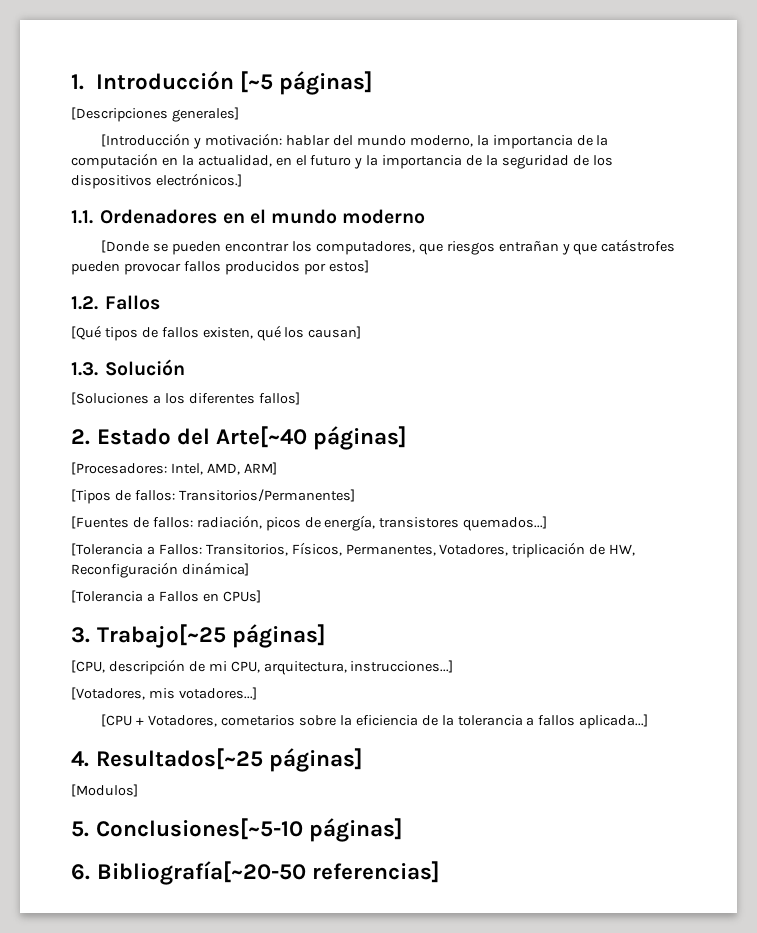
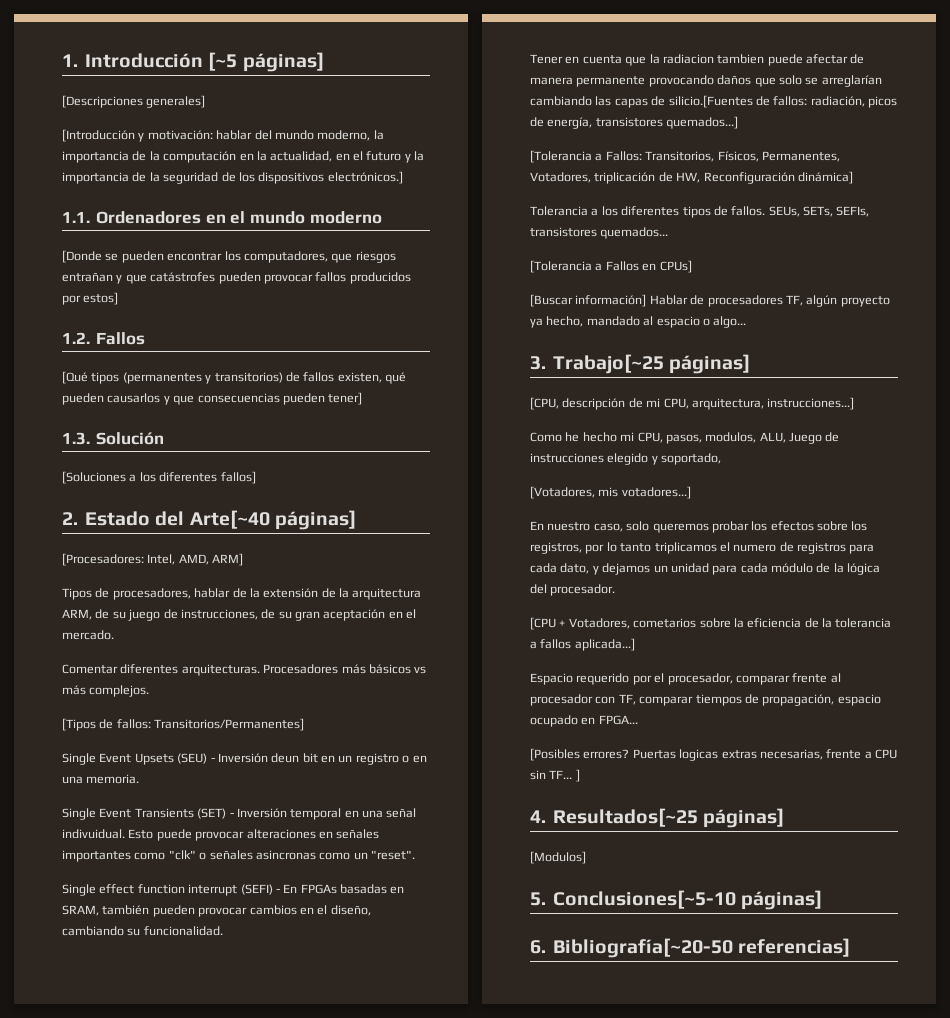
- [Qué tipos de fallos existen, qué los causan]
+ [Qué tipos (permanentes y transitorios) de fallos existen, qué pueden causarlos y que consecuencias pueden tener]
+ Tipos de procesadores, hablar de la extensión de la arquitectura ARM, de su juego de instrucciones, de su gran aceptación en el mercado.
+ Comentar diferentes arquitecturas. Procesadores más básicos vs más complejos.
  [Tipos de fallos: Transitorios/Permanentes]
- [Fuentes de fallos: radiación, picos de energía, transistores quemados...]
+ Single Event Upsets (SEU) - Inversión deun bit en un registro o en una memoria.
+ Single Event Transients (SET) - Inversión temporal en una señal indivuidual. Esto puede provocar alteraciones en señales importantes como "clk" o señales asincronas como un "reset".
+ Single effect function interrupt (SEFI) - En FPGAs basadas en SRAM, también pueden provocar cambios en el diseño, cambiando su funcionalidad.
+ Tener en cuenta que la radiacion tambien puede afectar de manera permanente provocando daños que solo se arreglarían cambiando las capas de silicio.[Fuentes de fallos: radiación, picos de energía, transistores quemados...]
+ Tolerancia a los diferentes tipos de fallos. SEUs, SETs, SEFIs, transistores quemados...
+ [Buscar información] Hablar de procesadores TF, algún proyecto ya hecho, mandado al espacio o algo...
+ Como he hecho mi CPU, pasos, modulos, ALU, Juego de instrucciones elegido y soportado,
  [Votadores, mis votadores...]
+ En nuestro caso, solo queremos probar los efectos sobre los registros, por lo tanto triplicamos el numero de registros para cada dato, y dejamos un unidad para cada módulo de la lógica del procesador.
+ Espacio requerido por el procesador, comparar frente al procesador con TF, comparar tiempos de propagación, espacio ocupado en FPGA...
+ [Posibles errores? Puertas logicas extras necesarias, frente a CPU sin TF... ]

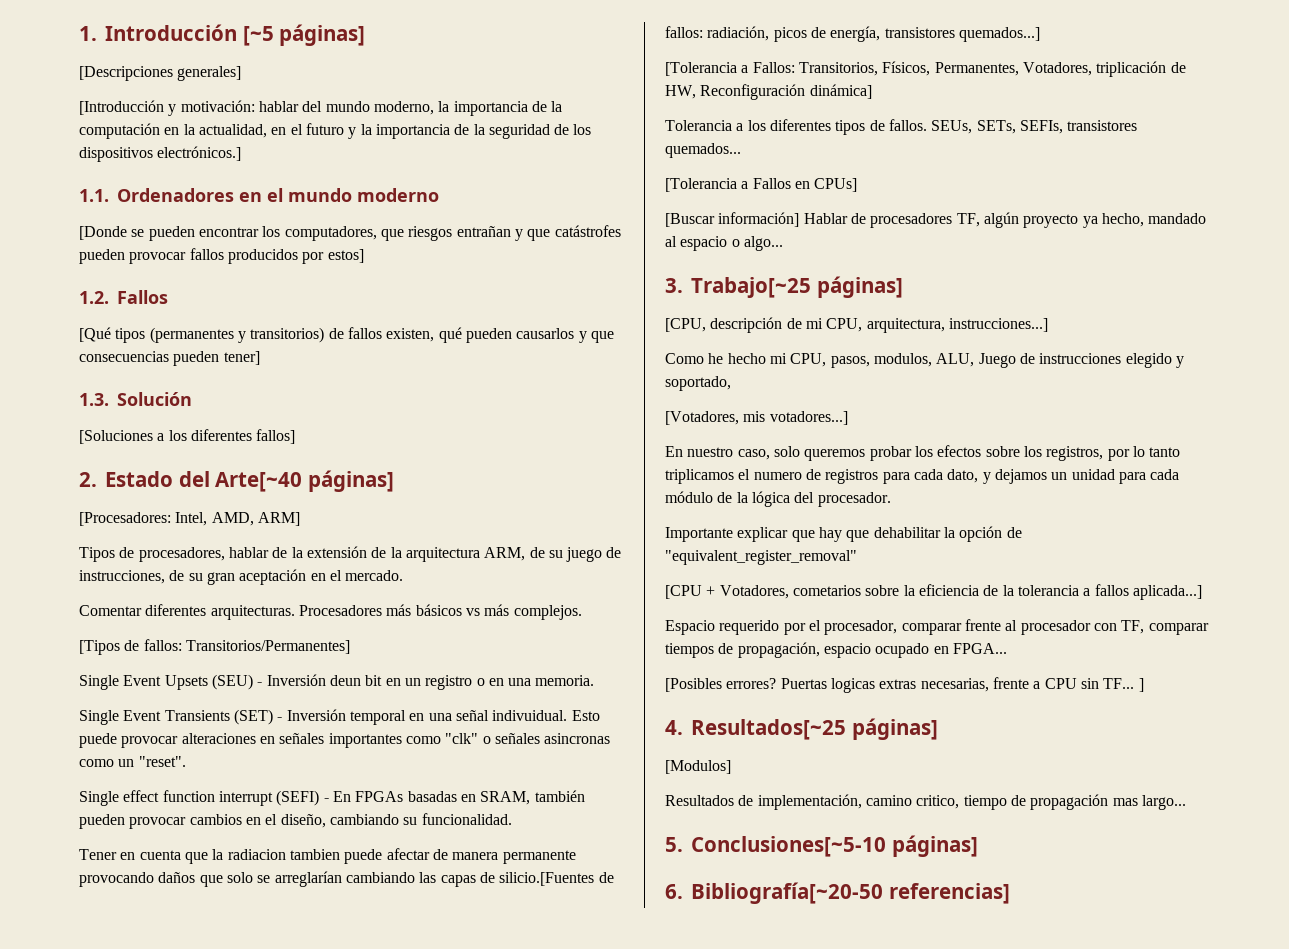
+ Importante explicar que hay que dehabilitar la opción de "equivalent_register_removal"
+ Resultados de implementación, camino critico, tiempo de propagación mas largo...

